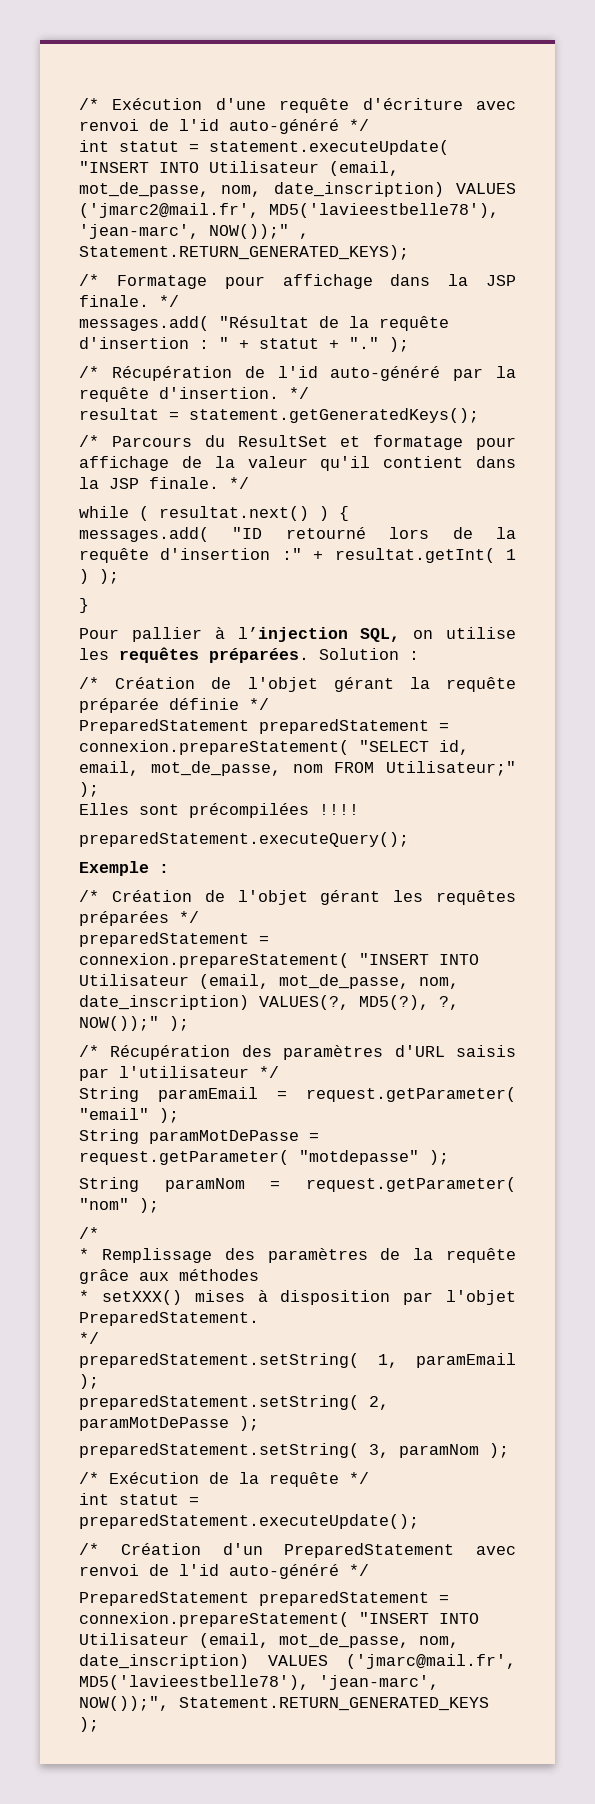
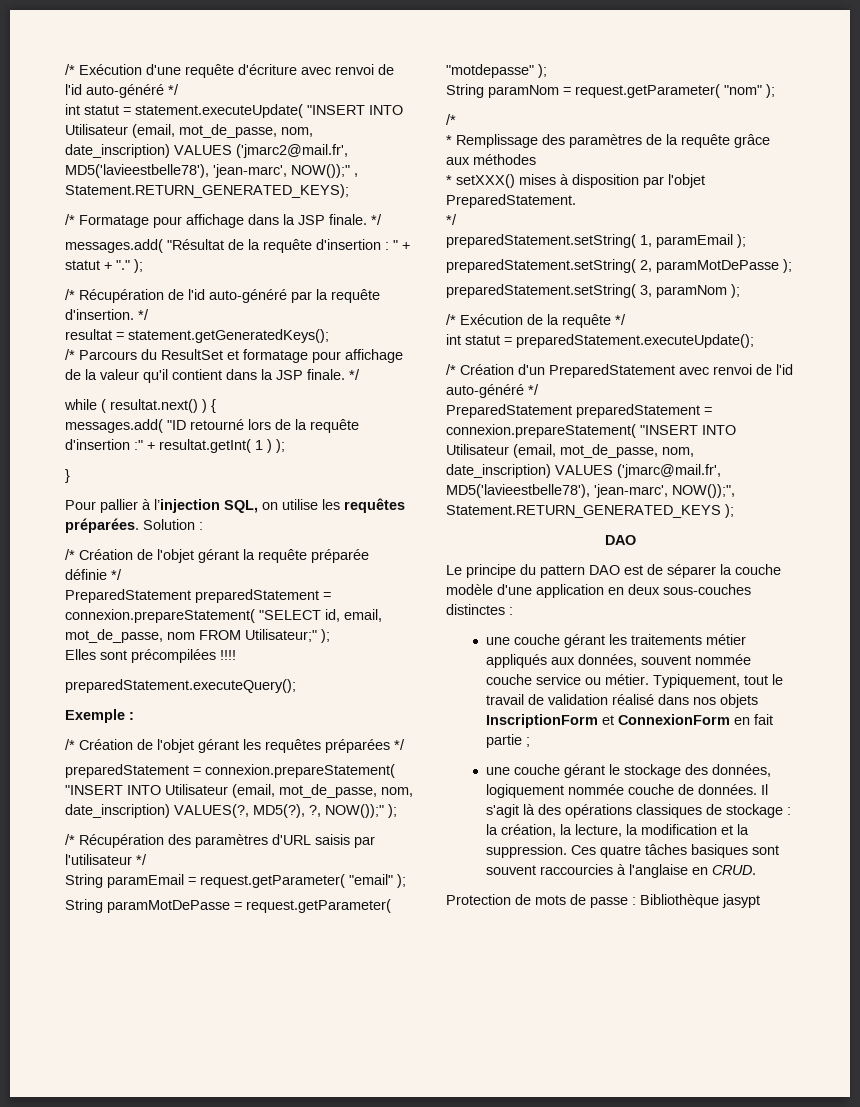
  PreparedStatement preparedStatement = connexion.prepareStatement( "INSERT INTO Utilisateur (email, mot_de_passe, nom, date_inscription) VALUES ('jmarc@mail.fr', MD5('lavieestbelle78'), 'jean-marc', NOW());", Statement.RETURN_GENERATED_KEYS );
+ DAO
+ Le principe du pattern DAO est de séparer la couche modèle d'une application en deux sous-couches distinctes :
+ une couche gérant les traitements métier appliqués aux données, souvent nommée couche service ou métier. Typiquement, tout le travail de validation réalisé dans nos objets InscriptionForm et ConnexionForm en fait partie ;
+ une couche gérant le stockage des données, logiquement nommée couche de données. Il s'agit là des opérations classiques de stockage : la création, la lecture, la modification et la suppression. Ces quatre tâches basiques sont souvent raccourcies à l'anglaise en CRUD.
+ Protection de mots de passe : Bibliothèque jasypt

